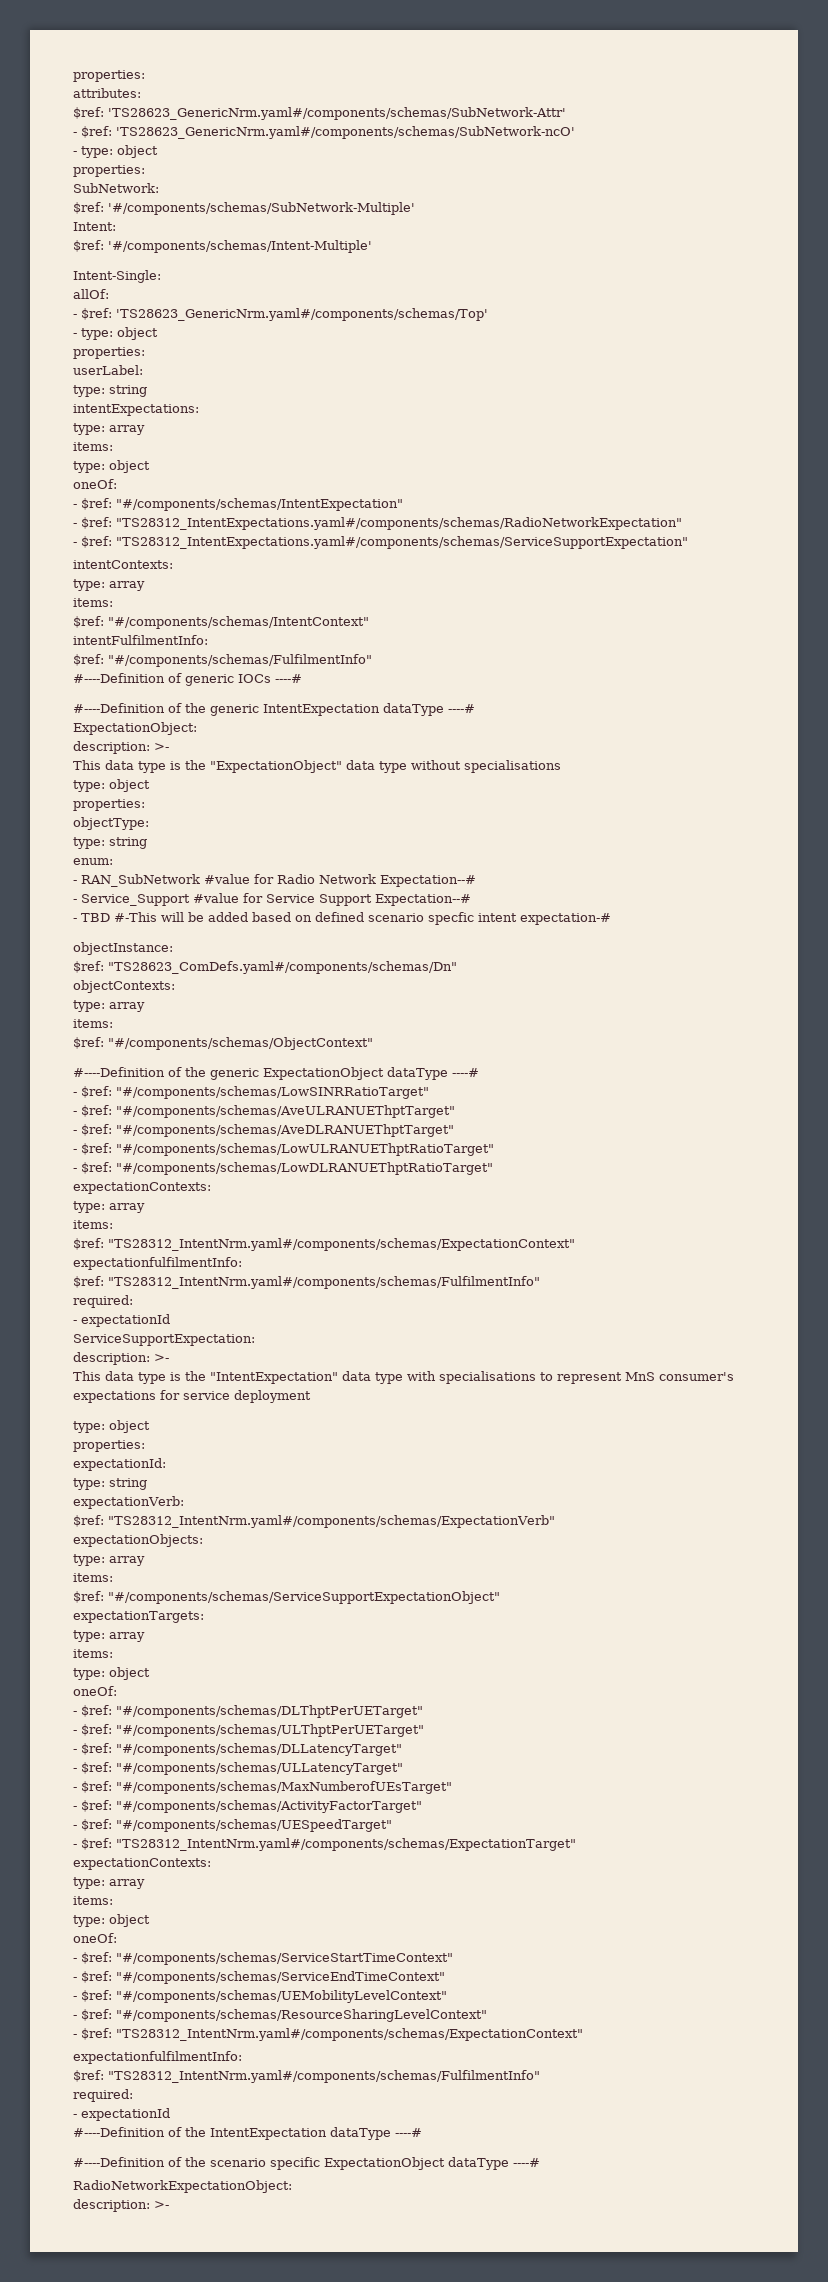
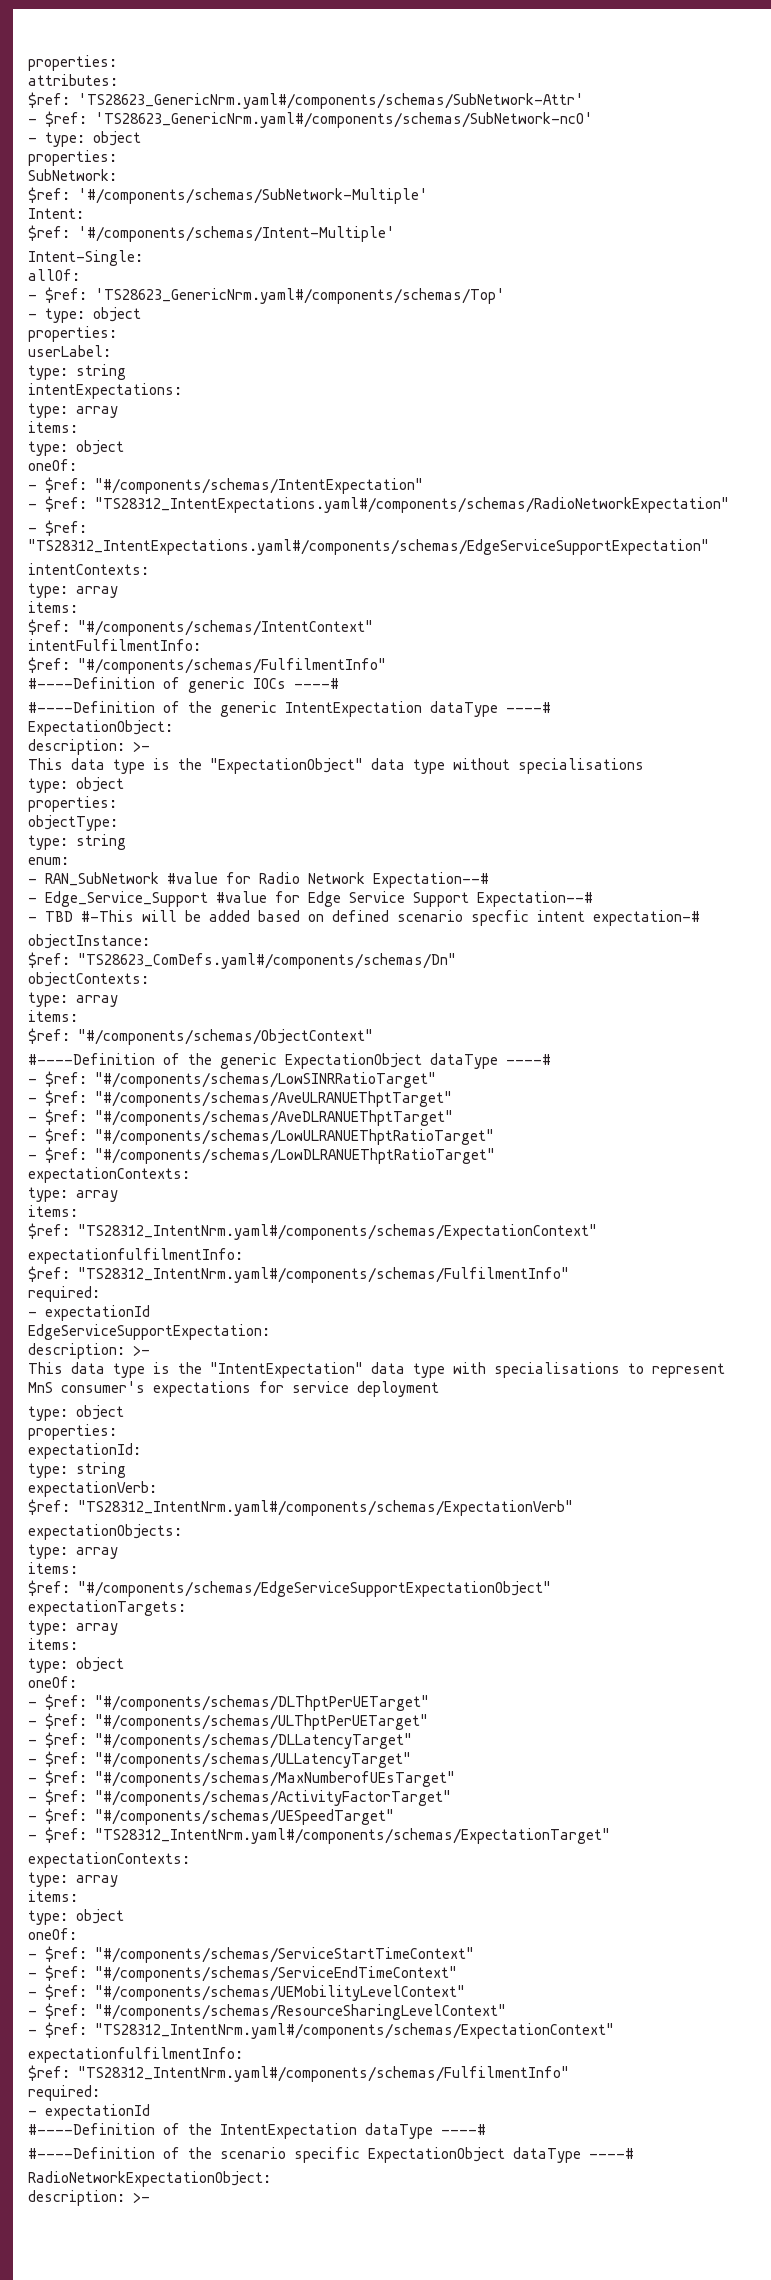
- - $ref: "TS28312_IntentExpectations.yaml#/components/schemas/ServiceSupportExpectation"
+ - $ref: "TS28312_IntentExpectations.yaml#/components/schemas/EdgeServiceSupportExpectation"
- - Service_Support #value for Service Support Expectation--#
+ - Edge_Service_Support #value for Edge Service Support Expectation--#
- ServiceSupportExpectation:
+ EdgeServiceSupportExpectation:
- $ref: "#/components/schemas/ServiceSupportExpectationObject"
+ $ref: "#/components/schemas/EdgeServiceSupportExpectationObject"

